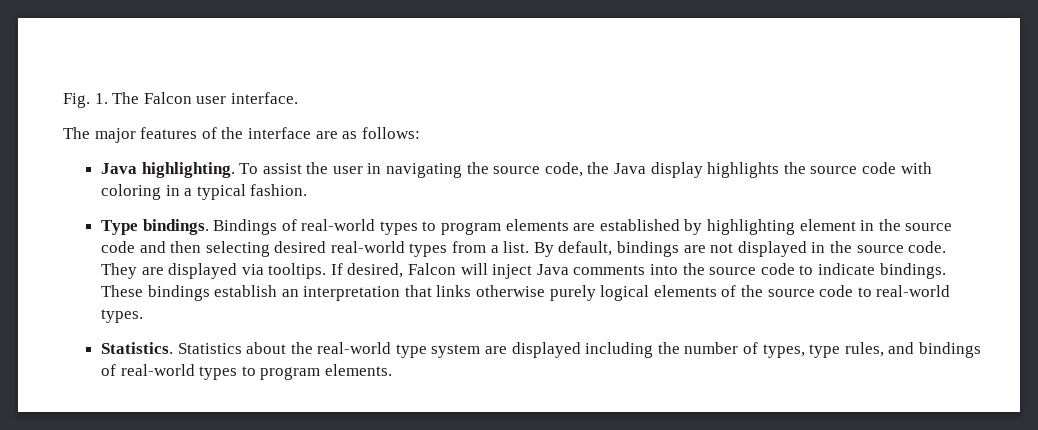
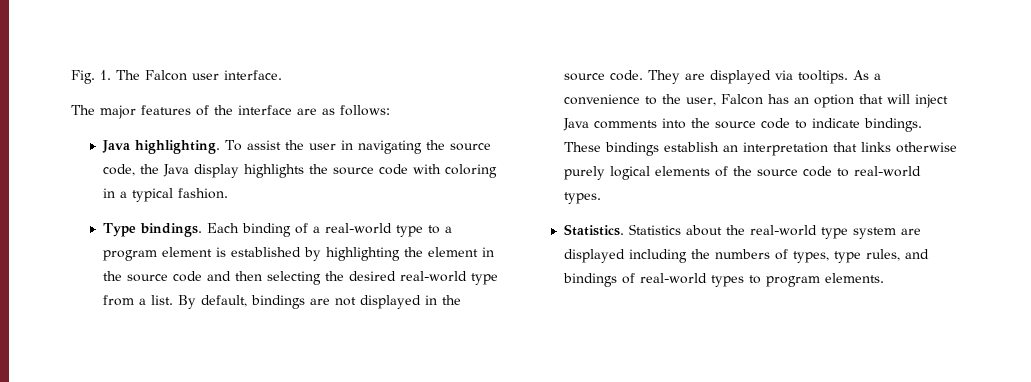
- Bindings of real-world types to program elements are established by highlighting element in the source code and then selecting desired real-world types from a list.
+ Each binding of a real-world type to a program element is established by highlighting the element in the source code and then selecting the desired real-world type from a list.
- If desired, Falcon will inject Java comments into the source code to indicate bindings.
+ As a convenience to the user, Falcon has an option that will inject Java comments into the source code to indicate bindings.
- Statistics about the real-world type system are displayed including the number of types, type rules, and bindings of real-world types to program elements.
+ Statistics about the real-world type system are displayed including the numbers of types, type rules, and bindings of real-world types to program elements.

